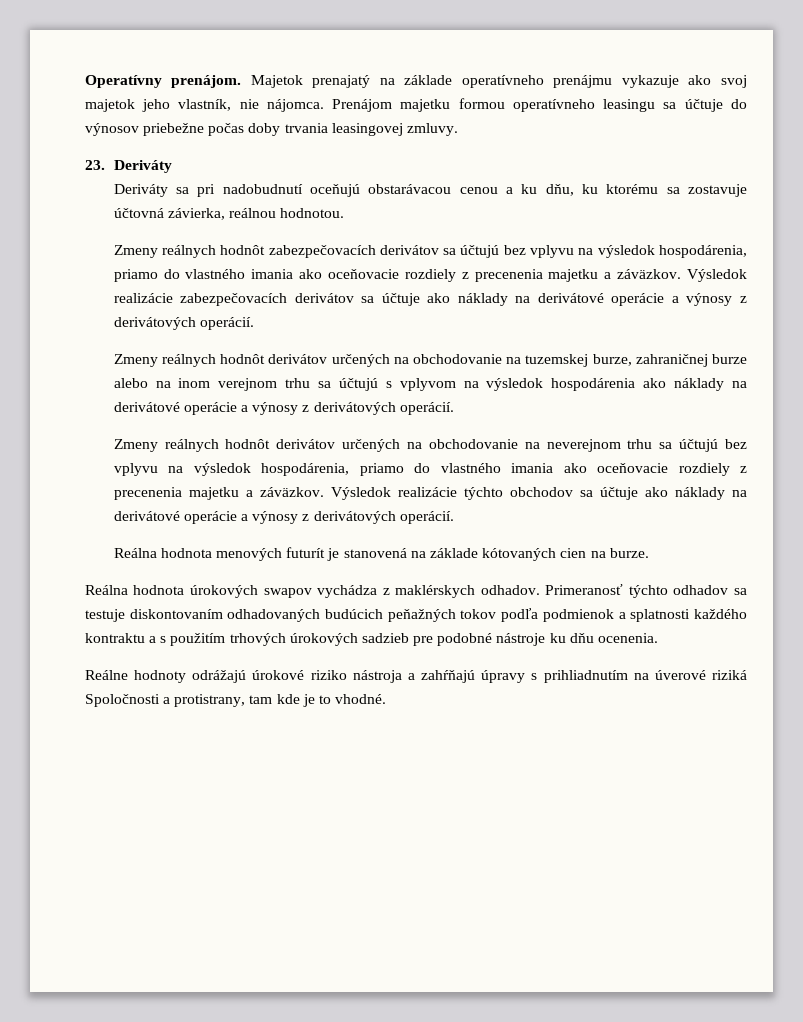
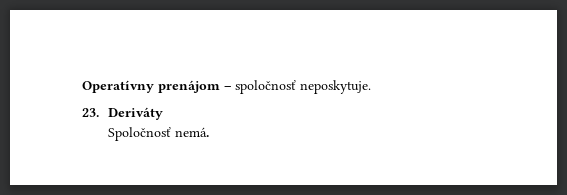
- Operatívny prenájom. Majetok prenajatý na základe operatívneho prenájmu vykazuje ako svoj majetok jeho vlastník, nie nájomca. Prenájom majetku formou operatívneho leasingu sa účtuje do výnosov priebežne počas doby trvania leasingovej zmluvy.
+ Operatívny prenájom – spoločnosť neposkytuje.
  23. Deriváty
- Deriváty sa pri nadobudnutí oceňujú obstarávacou cenou a ku dňu, ku ktorému sa zostavuje účtovná závierka, reálnou hodnotou.
- Zmeny reálnych hodnôt zabezpečovacích derivátov sa účtujú bez vplyvu na výsledok hospodárenia, priamo do vlastného imania ako oceňovacie rozdiely z precenenia majetku a záväzkov. Výsledok realizácie zabezpečovacích derivátov sa účtuje ako náklady na derivátové operácie a výnosy z derivátových operácií.
- Zmeny reálnych hodnôt derivátov určených na obchodovanie na tuzemskej burze, zahraničnej burze alebo na inom verejnom trhu sa účtujú s vplyvom na výsledok hospodárenia ako náklady na derivátové operácie a výnosy z derivátových operácií.
- Zmeny reálnych hodnôt derivátov určených na obchodovanie na neverejnom trhu sa účtujú bez vplyvu na výsledok hospodárenia, priamo do vlastného imania ako oceňovacie rozdiely z precenenia majetku a záväzkov. Výsledok realizácie týchto obchodov sa účtuje ako náklady na derivátové operácie a výnosy z derivátových operácií.
- Reálna hodnota menových futurít je stanovená na základe kótovaných cien na burze.
- Reálna hodnota úrokových swapov vychádza z maklérskych odhadov. Primeranosť týchto odhadov sa testuje diskontovaním odhadovaných budúcich peňažných tokov podľa podmienok a splatnosti každého kontraktu a s použitím trhových úrokových sadzieb pre podobné nástroje ku dňu ocenenia.
- Reálne hodnoty odrážajú úrokové riziko nástroja a zahŕňajú úpravy s prihliadnutím na úverové riziká Spoločnosti a protistrany, tam kde je to vhodné.
+ Spoločnosť nemá.

